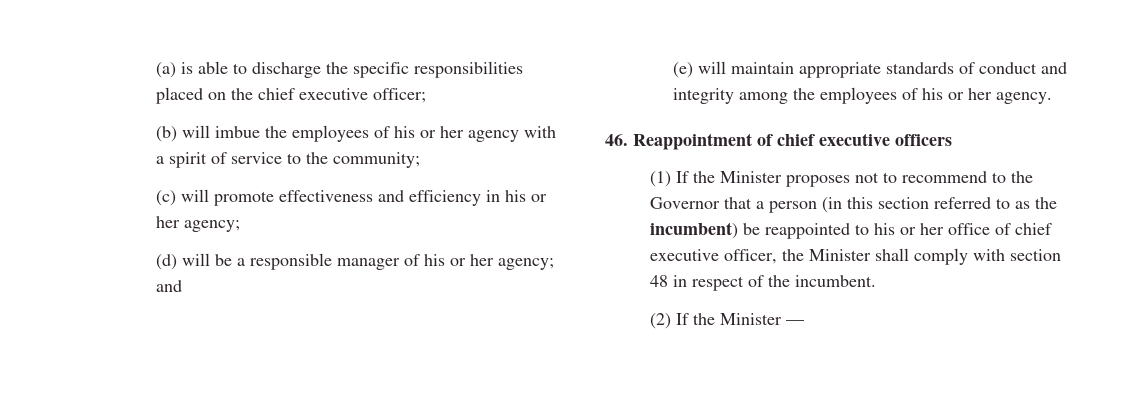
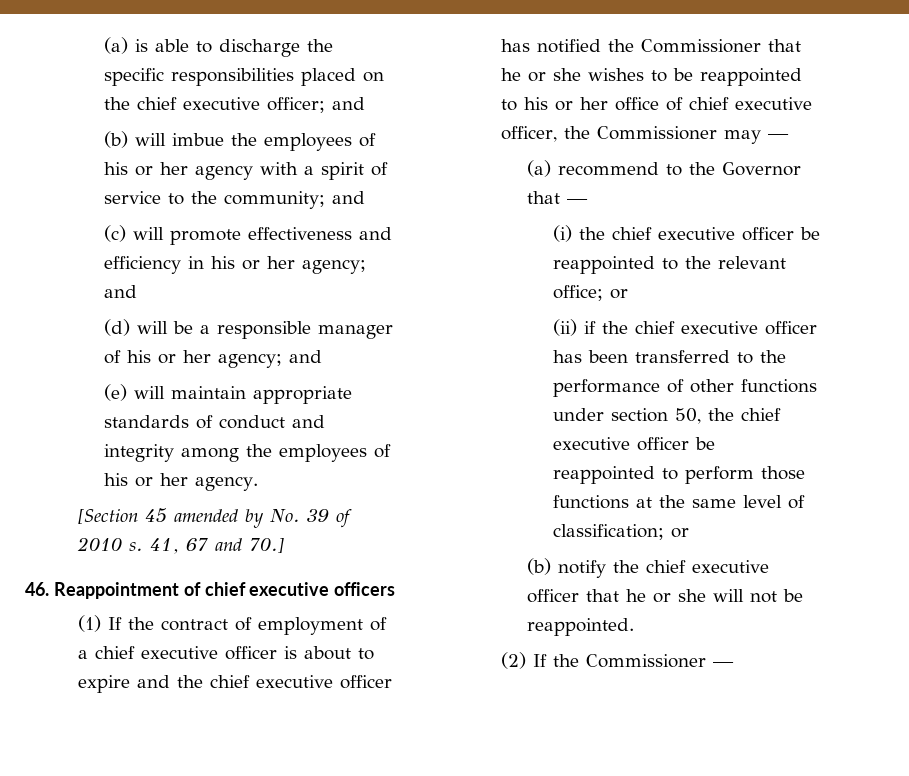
- (a) is able to discharge the specific responsibilities placed on the chief executive officer;
+ (a) is able to discharge the specific responsibilities placed on the chief executive officer; and
- (b) will imbue the employees of his or her agency with a spirit of service to the community;
+ (b) will imbue the employees of his or her agency with a spirit of service to the community; and
- (c) will promote effectiveness and efficiency in his or her agency;
+ (c) will promote effectiveness and efficiency in his or her agency; and
+ [Section 45 amended by No. 39 of 2010 s. 41, 67 and 70.]
- (1) If the Minister proposes not to recommend to the Governor that a person (in this section referred to as the incumbent) be reappointed to his or her office of chief executive officer, the Minister shall comply with section 48 in respect of the incumbent.
+ (1) If the contract of employment of a chief executive officer is about to expire and the chief executive officer has notified the Commissioner that he or she wishes to be reappointed to his or her office of chief executive officer, the Commissioner may —
+ (a) recommend to the Governor that —
+ (i) the chief executive officer be reappointed to the relevant office; or
+ (ii) if the chief executive officer has been transferred to the performance of other functions under section 50, the chief executive officer be reappointed to perform those functions at the same level of classification; or
+ (b) notify the chief executive officer that he or she will not be reappointed.
- (2) If the Minister —
+ (2) If the Commissioner —

